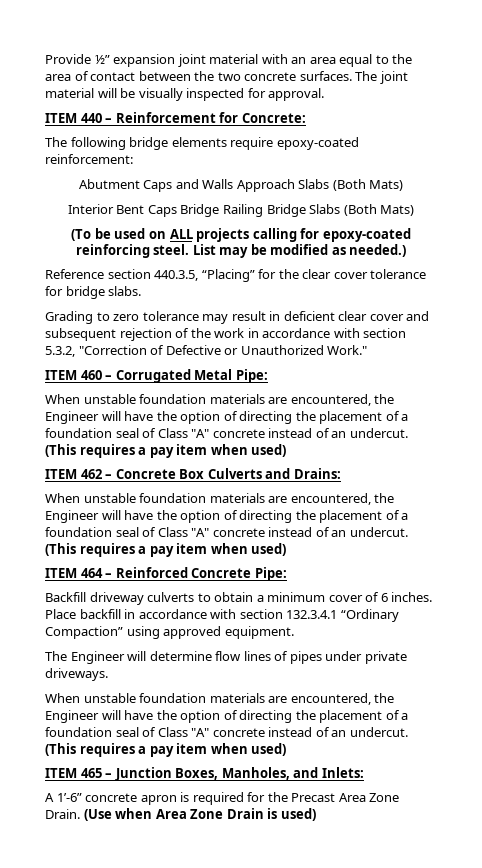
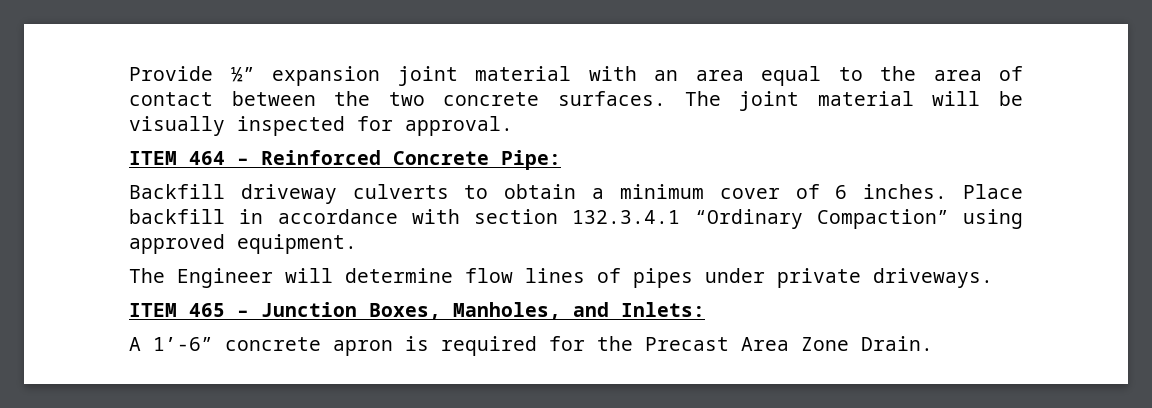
- ITEM 440 – Reinforcement for Concrete:
- The following bridge elements require epoxy-coated reinforcement:
- Abutment Caps and Walls Approach Slabs (Both Mats)
- Interior Bent Caps Bridge Railing Bridge Slabs (Both Mats)
- (To be used on ALL projects calling for epoxy-coated reinforcing steel. List may be modified as needed.)
- Reference section 440.3.5, “Placing” for the clear cover tolerance for bridge slabs.
- Grading to zero tolerance may result in deficient clear cover and subsequent rejection of the work in accordance with section 5.3.2, "Correction of Defective or Unauthorized Work."
- ITEM 460 – Corrugated Metal Pipe:
- When unstable foundation materials are encountered, the Engineer will have the option of directing the placement of a foundation seal of Class "A" concrete instead of an undercut. (This requires a pay item when used)
- ITEM 462 – Concrete Box Culverts and Drains:
- When unstable foundation materials are encountered, the Engineer will have the option of directing the placement of a foundation seal of Class "A" concrete instead of an undercut. (This requires a pay item when used)
  The Engineer will determine flow lines of pipes under private driveways.
- When unstable foundation materials are encountered, the Engineer will have the option of directing the placement of a foundation seal of Class "A" concrete instead of an undercut. (This requires a pay item when used)
- (Use when Area Zone Drain is used)

